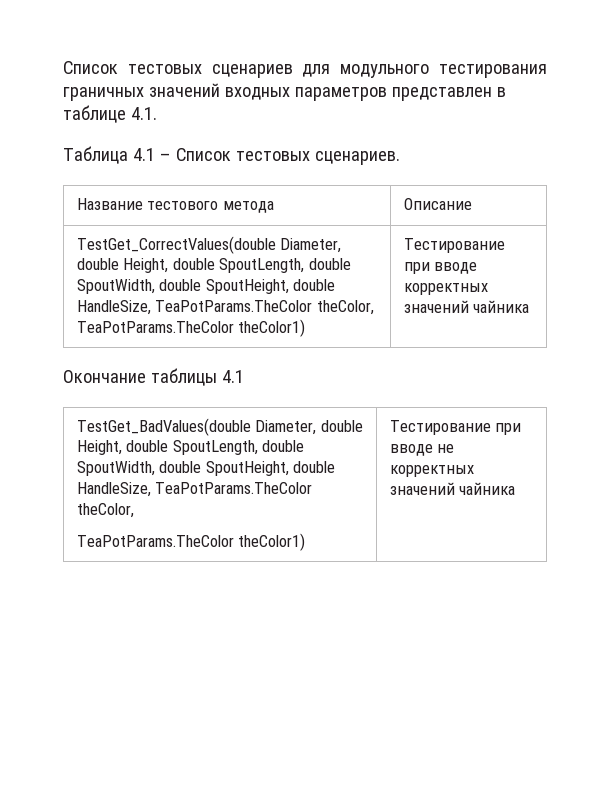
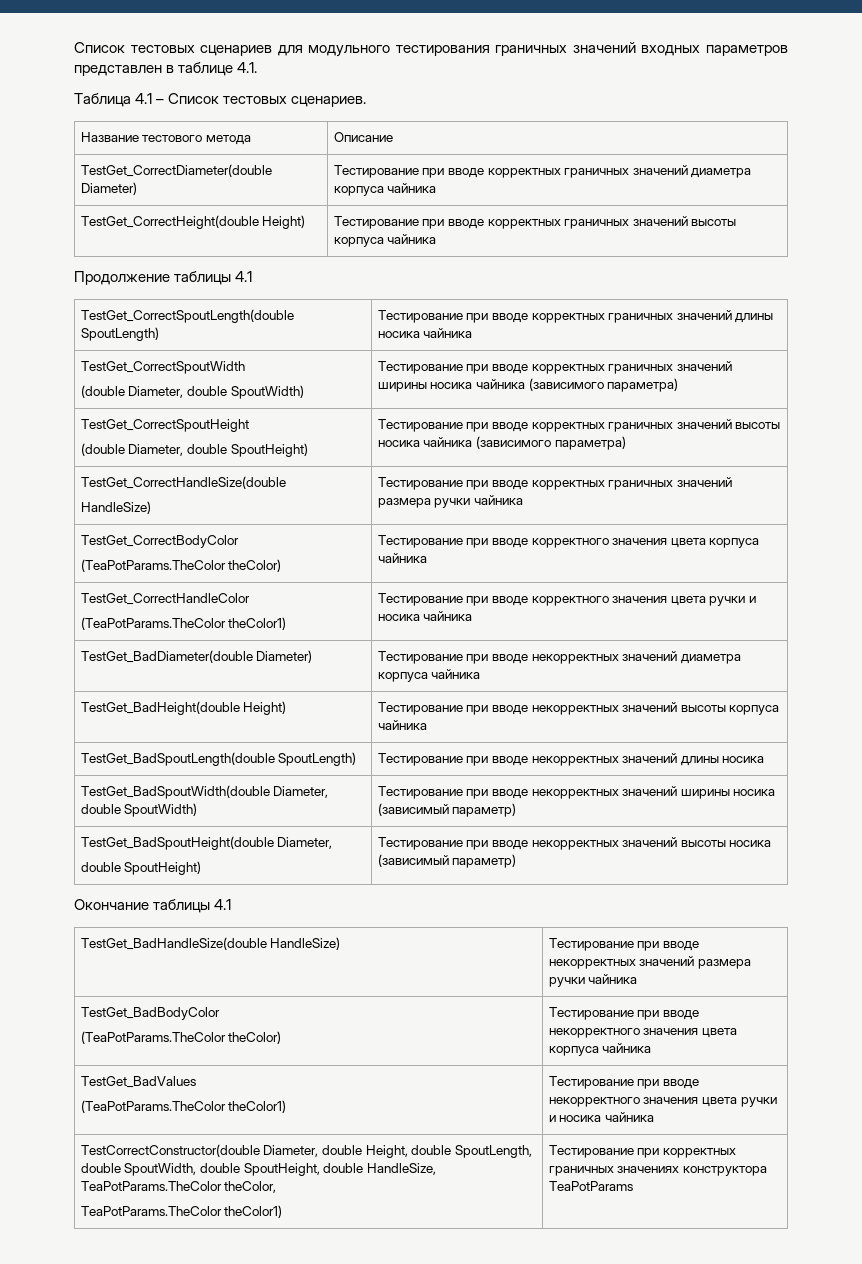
- TestGet_CorrectValues(double Diameter, double Height, double SpoutLength, double SpoutWidth, double SpoutHeight, double HandleSize, TeaPotParams.TheColor theColor, TeaPotParams.TheColor theColor1) | Тестирование при вводе корректных значений чайника
+ TestGet_CorrectDiameter(double Diameter) | Тестирование при вводе корректных граничных значений диаметра корпуса чайника
+ TestGet_CorrectHeight(double Height) | Тестирование при вводе корректных граничных значений высоты корпуса чайника
+ Продолжение таблицы 4.1
+ TestGet_CorrectSpoutLength(double SpoutLength) | Тестирование при вводе корректных граничных значений длины носика чайника
+ TestGet_CorrectSpoutWidth
+ (double Diameter, double SpoutWidth) | Тестирование при вводе корректных граничных значений ширины носика чайника (зависимого параметра)
+ TestGet_CorrectSpoutHeight
+ (double Diameter, double SpoutHeight) | Тестирование при вводе корректных граничных значений высоты носика чайника (зависимого параметра)
+ TestGet_CorrectHandleSize(double
+ HandleSize) | Тестирование при вводе корректных граничных значений размера ручки чайника
+ TestGet_CorrectBodyColor
+ (TeaPotParams.TheColor theColor) | Тестирование при вводе корректного значения цвета корпуса чайника
+ TestGet_CorrectHandleColor
+ (TeaPotParams.TheColor theColor1) | Тестирование при вводе корректного значения цвета ручки и носика чайника
+ TestGet_BadDiameter(double Diameter) | Тестирование при вводе некорректных значений диаметра корпуса чайника
+ TestGet_BadHeight(double Height) | Тестирование при вводе некорректных значений высоты корпуса чайника
+ TestGet_BadSpoutLength(double SpoutLength) | Тестирование при вводе некорректных значений длины носика
+ TestGet_BadSpoutWidth(double Diameter, double SpoutWidth) | Тестирование при вводе некорректных значений ширины носика (зависимый параметр)
+ TestGet_BadSpoutHeight(double Diameter,
+ double SpoutHeight) | Тестирование при вводе некорректных значений высоты носика (зависимый параметр)
  Окончание таблицы 4.1
- TestGet_BadValues(double Diameter, double Height, double SpoutLength, double SpoutWidth, double SpoutHeight, double HandleSize, TeaPotParams.TheColor theColor,
- TeaPotParams.TheColor theColor1) | Тестирование при вводе не корректных значений чайника
+ TestGet_BadHandleSize(double HandleSize) | Тестирование при вводе некорректных значений размера ручки чайника
+ TestGet_BadBodyColor
+ (TeaPotParams.TheColor theColor) | Тестирование при вводе некорректного значения цвета корпуса чайника
+ TestGet_BadValues
+ (TeaPotParams.TheColor theColor1) | Тестирование при вводе некорректного значения цвета ручки и носика чайника
+ TestCorrectConstructor(double Diameter, double Height, double SpoutLength, double SpoutWidth, double SpoutHeight, double HandleSize, TeaPotParams.TheColor theColor,
+ TeaPotParams.TheColor theColor1) | Тестирование при корректных граничных значениях конструктора TeaPotParams

